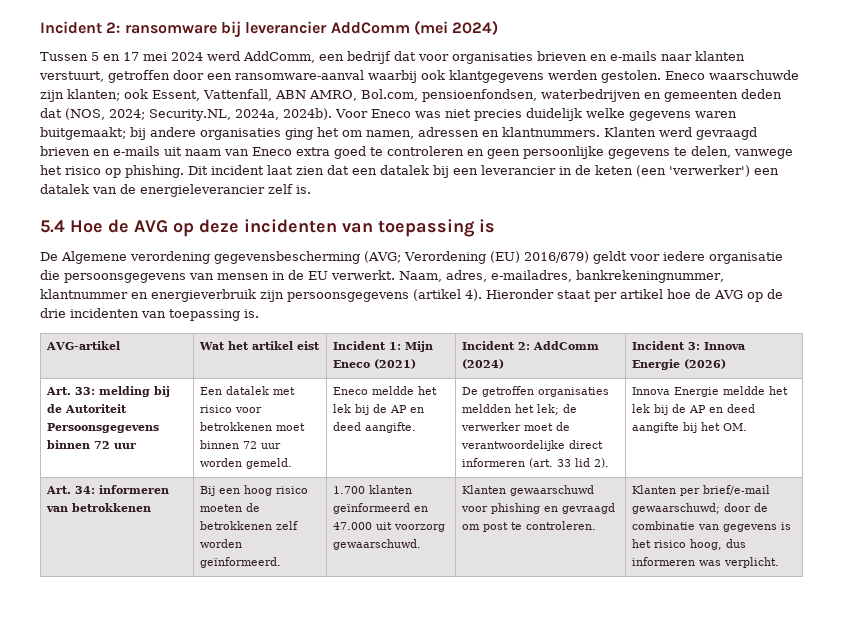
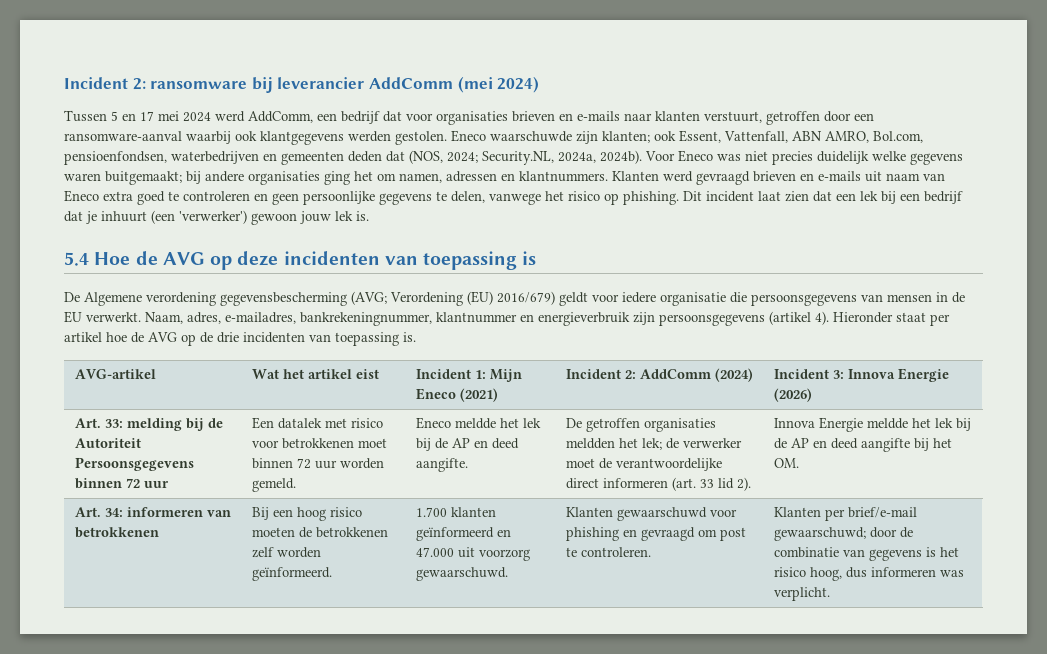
- Dit incident laat zien dat een datalek bij een leverancier in de keten (een 'verwerker') een datalek van de energieleverancier zelf is.
+ Dit incident laat zien dat een lek bij een bedrijf dat je inhuurt (een 'verwerker') gewoon jouw lek is.

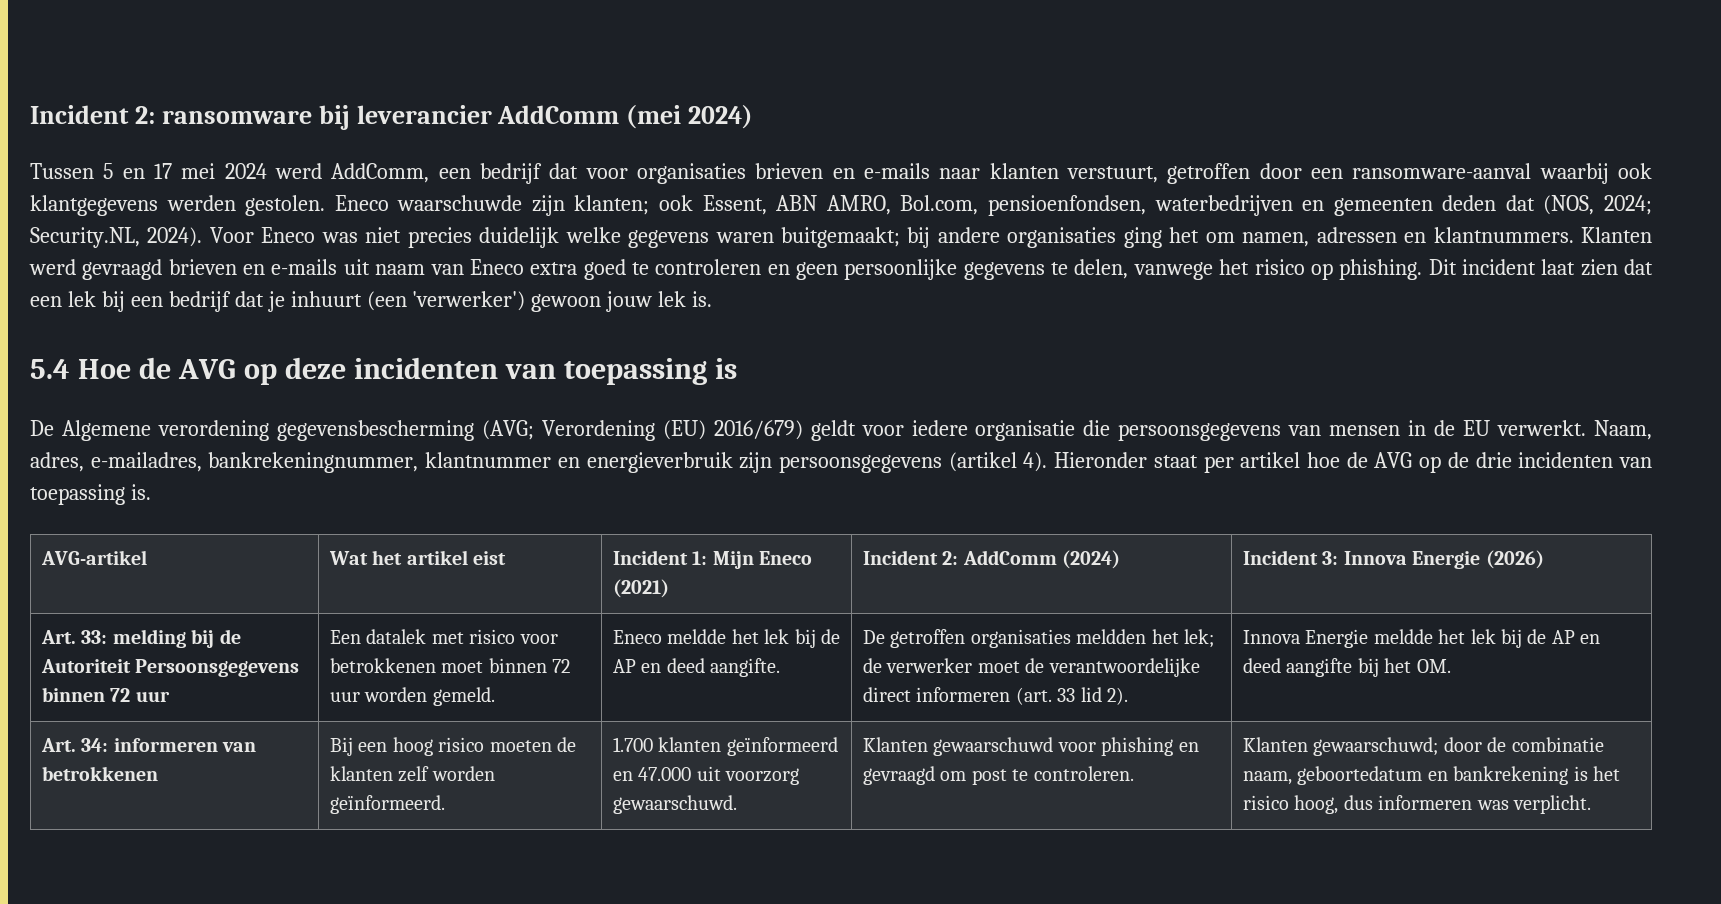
- Eneco waarschuwde zijn klanten; ook Essent, Vattenfall, ABN AMRO, Bol.com, pensioenfondsen, waterbedrijven en gemeenten deden dat (NOS, 2024; Security.NL, 2024a, 2024b).
+ Eneco waarschuwde zijn klanten; ook Essent, ABN AMRO, Bol.com, pensioenfondsen, waterbedrijven en gemeenten deden dat (NOS, 2024; Security.NL, 2024).
- Bij een hoog risico moeten de betrokkenen zelf worden geïnformeerd.
+ Bij een hoog risico moeten de klanten zelf worden geïnformeerd.
- Klanten per brief/e-mail gewaarschuwd; door de combinatie van gegevens is het risico hoog, dus informeren was verplicht.
+ Klanten gewaarschuwd; door de combinatie naam, geboortedatum en bankrekening is het risico hoog, dus informeren was verplicht.

